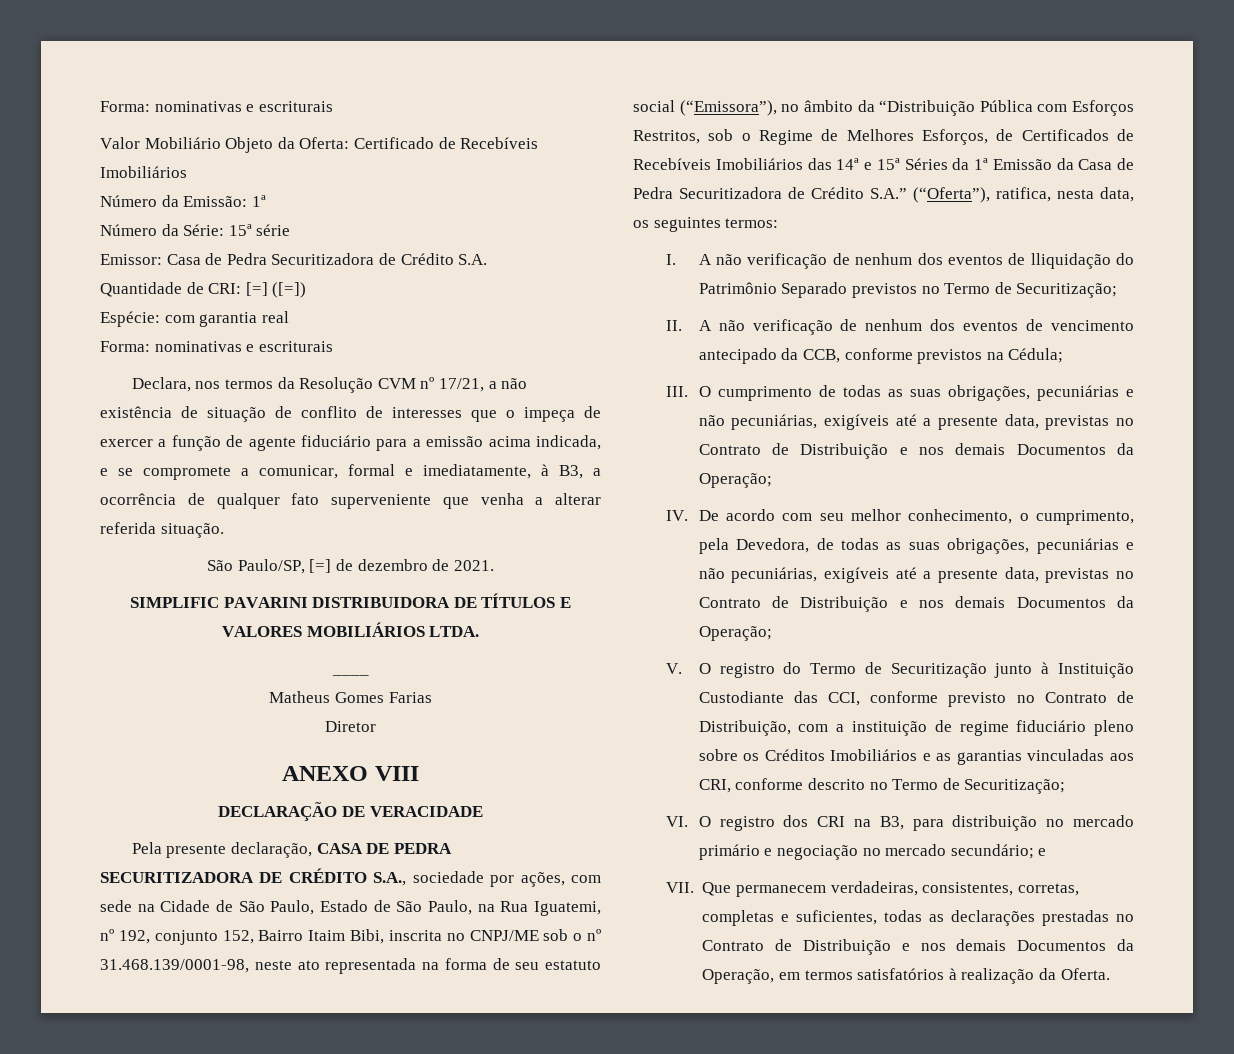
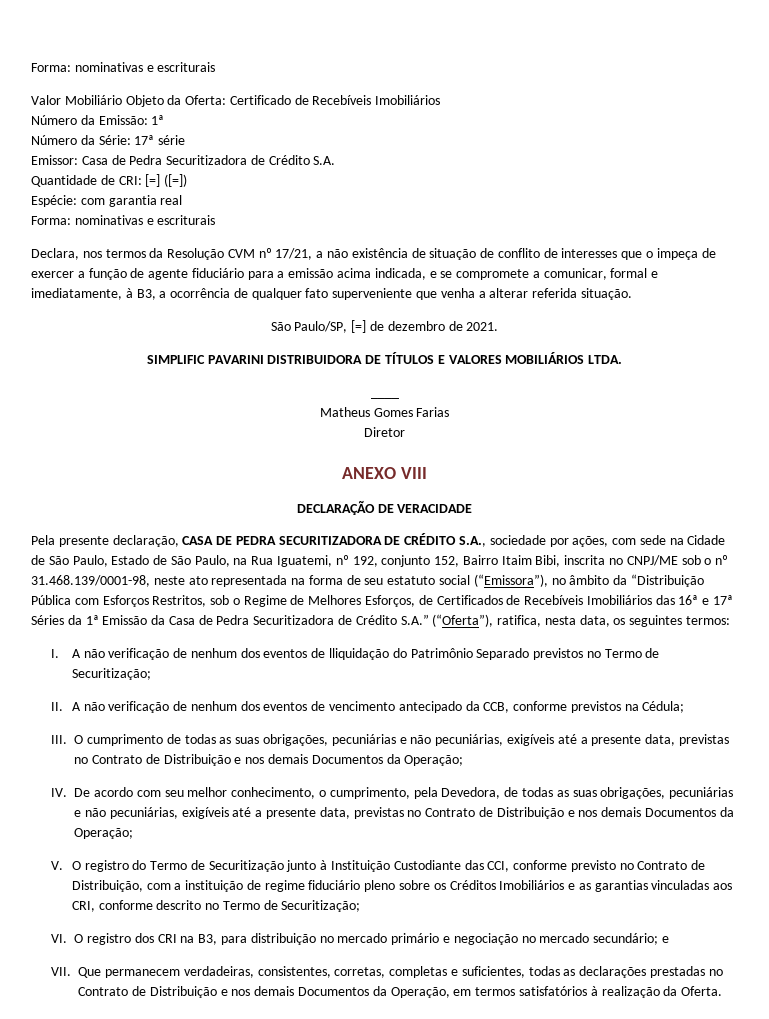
- Número da Série: 15ª série
+ Número da Série: 17ª série
- Pela presente declaração, CASA DE PEDRA SECURITIZADORA DE CRÉDITO S.A., sociedade por ações, com sede na Cidade de São Paulo, Estado de São Paulo, na Rua Iguatemi, nº 192, conjunto 152, Bairro Itaim Bibi, inscrita no CNPJ/ME sob o nº 31.468.139/0001-98, neste ato representada na forma de seu estatuto social (“Emissora”), no âmbito da “Distribuição Pública com Esforços Restritos, sob o Regime de Melhores Esforços, de Certificados de Recebíveis Imobiliários das 14ª e 15ª Séries da 1ª Emissão da Casa de Pedra Securitizadora de Crédito S.A.” (“Oferta”), ratifica, nesta data, os seguintes termos:
+ Pela presente declaração, CASA DE PEDRA SECURITIZADORA DE CRÉDITO S.A., sociedade por ações, com sede na Cidade de São Paulo, Estado de São Paulo, na Rua Iguatemi, nº 192, conjunto 152, Bairro Itaim Bibi, inscrita no CNPJ/ME sob o nº 31.468.139/0001-98, neste ato representada na forma de seu estatuto social (“Emissora”), no âmbito da “Distribuição Pública com Esforços Restritos, sob o Regime de Melhores Esforços, de Certificados de Recebíveis Imobiliários das 16ª e 17ª Séries da 1ª Emissão da Casa de Pedra Securitizadora de Crédito S.A.” (“Oferta”), ratifica, nesta data, os seguintes termos:

